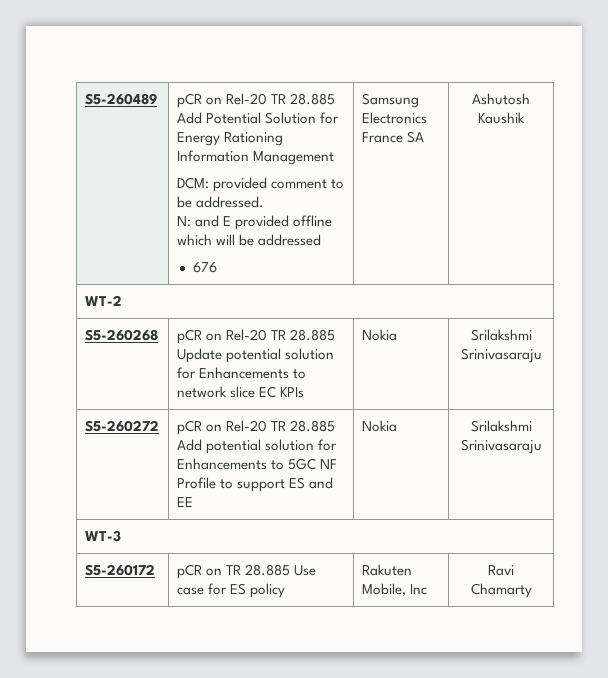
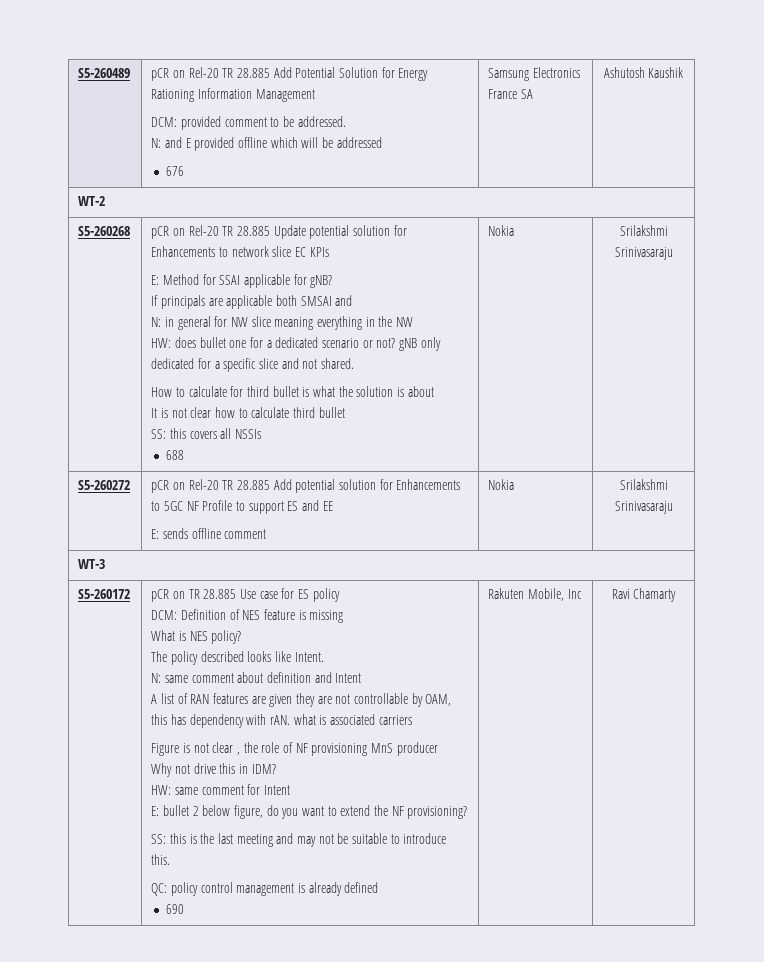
+ E: Method for SSAI applicable for gNB?
+ If principals are applicable both SMSAI and
+ N: in general for NW slice meaning everything in the NW
+ HW: does bullet one for a dedicated scenario or not? gNB only dedicated for a specific slice and not shared.
+ How to calculate for third bullet is what the solution is about
+ It is not clear how to calculate third bullet
+ SS: this covers all NSSIs
+ 688
- S5-260272 | pCR on Rel-20 TR 28.885 Add potential solution for Enhancements to 5GC NF Profile to support ES and EE | Nokia | Srilakshmi Srinivasaraju
+ S5-260272 | pCR on Rel-20 TR 28.885 Add potential solution for Enhancements to 5GC NF Profile to support ES and EE
+ E: sends offline comment | Nokia | Srilakshmi Srinivasaraju
+ DCM: Definition of NES feature is missing
+ What is NES policy?
+ The policy described looks like Intent.
+ N: same comment about definition and Intent
+ A list of RAN features are given they are not controllable by OAM, this has dependency with rAN. what is associated carriers
+ Figure is not clear , the role of NF provisioning MnS producer
+ Why not drive this in IDM?
+ HW: same comment for Intent
+ E: bullet 2 below figure, do you want to extend the NF provisioning?
+ SS: this is the last meeting and may not be suitable to introduce this.
+ QC: policy control management is already defined
+ 690

